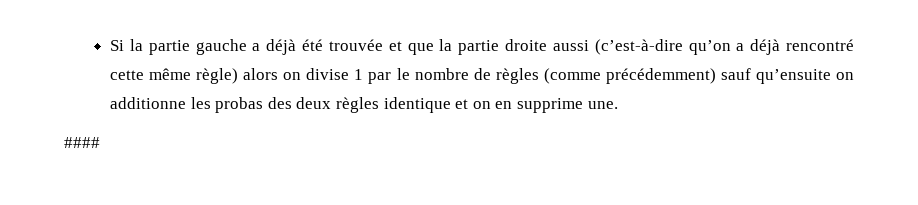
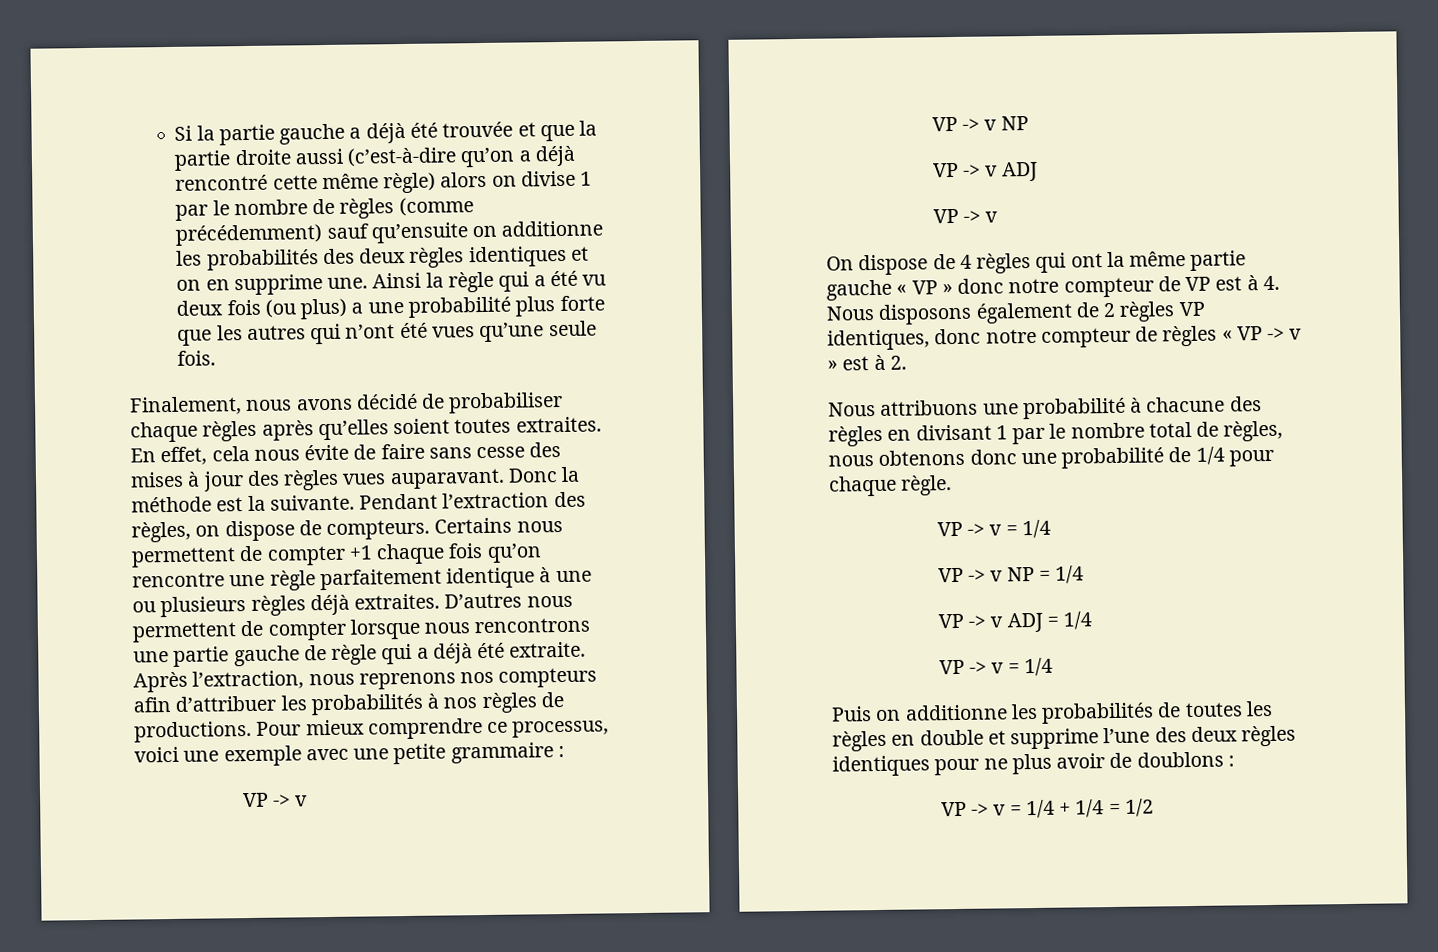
- Si la partie gauche a déjà été trouvée et que la partie droite aussi (c’est-à-dire qu’on a déjà rencontré cette même règle) alors on divise 1 par le nombre de règles (comme précédemment) sauf qu’ensuite on additionne les probas des deux règles identique et on en supprime une.
- ####
+ Si la partie gauche a déjà été trouvée et que la partie droite aussi (c’est-à-dire qu’on a déjà rencontré cette même règle) alors on divise 1 par le nombre de règles (comme précédemment) sauf qu’ensuite on additionne les probabilités des deux règles identiques et on en supprime une. Ainsi la règle qui a été vu deux fois (ou plus) a une probabilité plus forte que les autres qui n’ont été vues qu’une seule fois.
+ Finalement, nous avons décidé de probabiliser chaque règles après qu’elles soient toutes extraites. En effet, cela nous évite de faire sans cesse des mises à jour des règles vues auparavant. Donc la méthode est la suivante. Pendant l’extraction des règles, on dispose de compteurs. Certains nous permettent de compter +1 chaque fois qu’on rencontre une règle parfaitement identique à une ou plusieurs règles déjà extraites. D’autres nous permettent de compter lorsque nous rencontrons une partie gauche de règle qui a déjà été extraite. Après l’extraction, nous reprenons nos compteurs afin d’attribuer les probabilités à nos règles de productions. Pour mieux comprendre ce processus, voici une exemple avec une petite grammaire :
+ VP -> v
+ VP -> v NP
+ VP -> v ADJ
+ VP -> v
+ On dispose de 4 règles qui ont la même partie gauche « VP » donc notre compteur de VP est à 4. Nous disposons également de 2 règles VP identiques, donc notre compteur de règles « VP -> v » est à 2.
+ Nous attribuons une probabilité à chacune des règles en divisant 1 par le nombre total de règles, nous obtenons donc une probabilité de 1/4 pour chaque règle.
+ VP -> v = 1/4
+ VP -> v NP = 1/4
+ VP -> v ADJ = 1/4
+ VP -> v = 1/4
+ Puis on additionne les probabilités de toutes les règles en double et supprime l’une des deux règles identiques pour ne plus avoir de doublons :
+ VP -> v = 1/4 + 1/4 = 1/2

